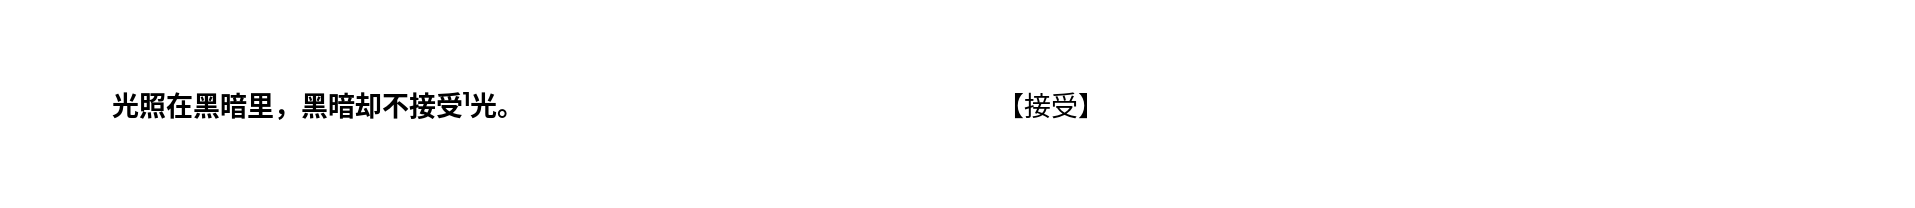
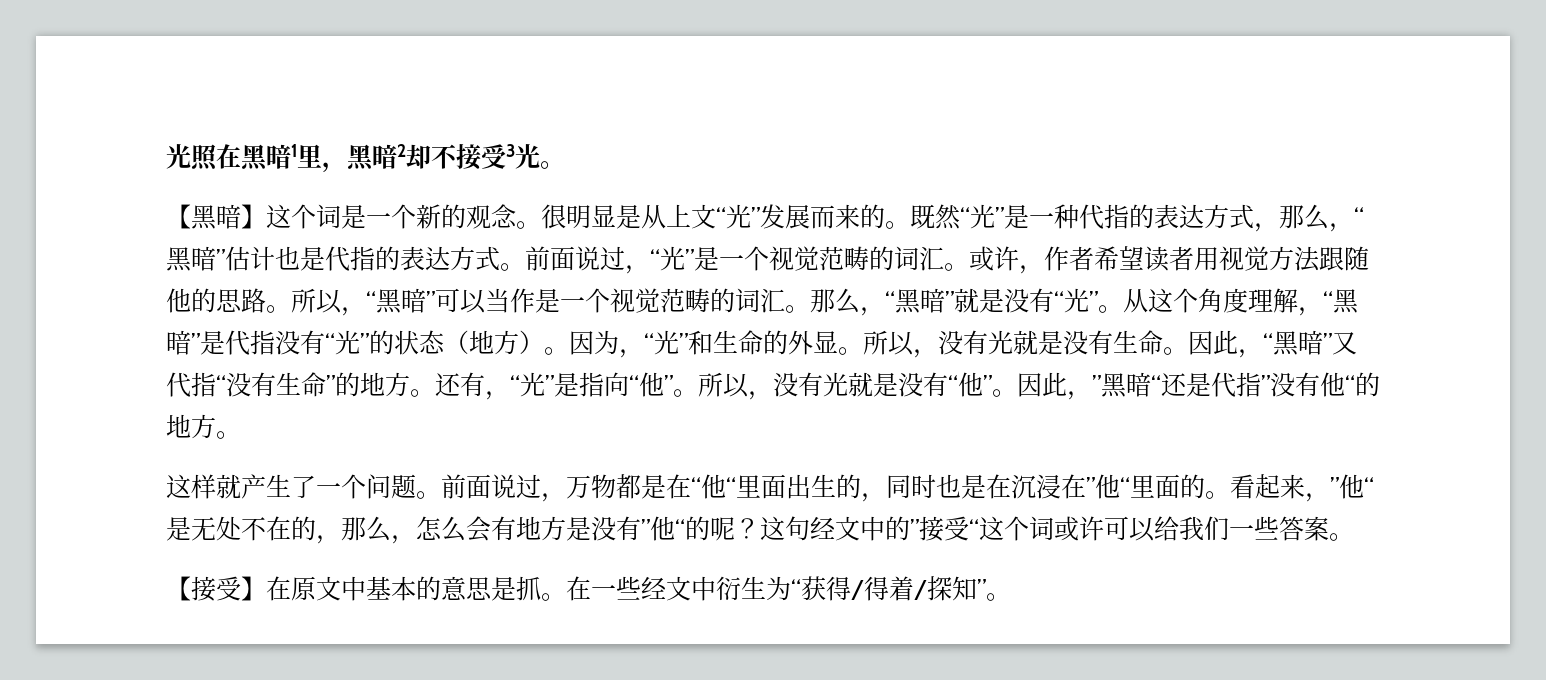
- 光照在黑暗里，黑暗却不接受1光。
+ 光照在黑暗1里，黑暗2却不接受3光。
- 【接受】
+ 【黑暗】这个词是一个新的观念。很明显是从上文“光”发展而来的。既然“光”是一种代指的表达方式，那么，“黑暗”估计也是代指的表达方式。前面说过，“光”是一个视觉范畴的词汇。或许，作者希望读者用视觉方法跟随他的思路。所以，“黑暗”可以当作是一个视觉范畴的词汇。那么，“黑暗”就是没有“光”。从这个角度理解，“黑暗”是代指没有“光”的状态（地方）。因为，“光”和生命的外显。所以，没有光就是没有生命。因此，“黑暗”又代指“没有生命”的地方。还有，“光”是指向“他”。所以，没有光就是没有“他”。因此，”黑暗“还是代指”没有他“的地方。
+ 这样就产生了一个问题。前面说过，万物都是在“他“里面出生的，同时也是在沉浸在”他“里面的。看起来，”他“是无处不在的，那么，怎么会有地方是没有”他“的呢？这句经文中的”接受“这个词或许可以给我们一些答案。
+ 【接受】在原文中基本的意思是抓。在一些经文中衍生为“获得/得着/探知”。

